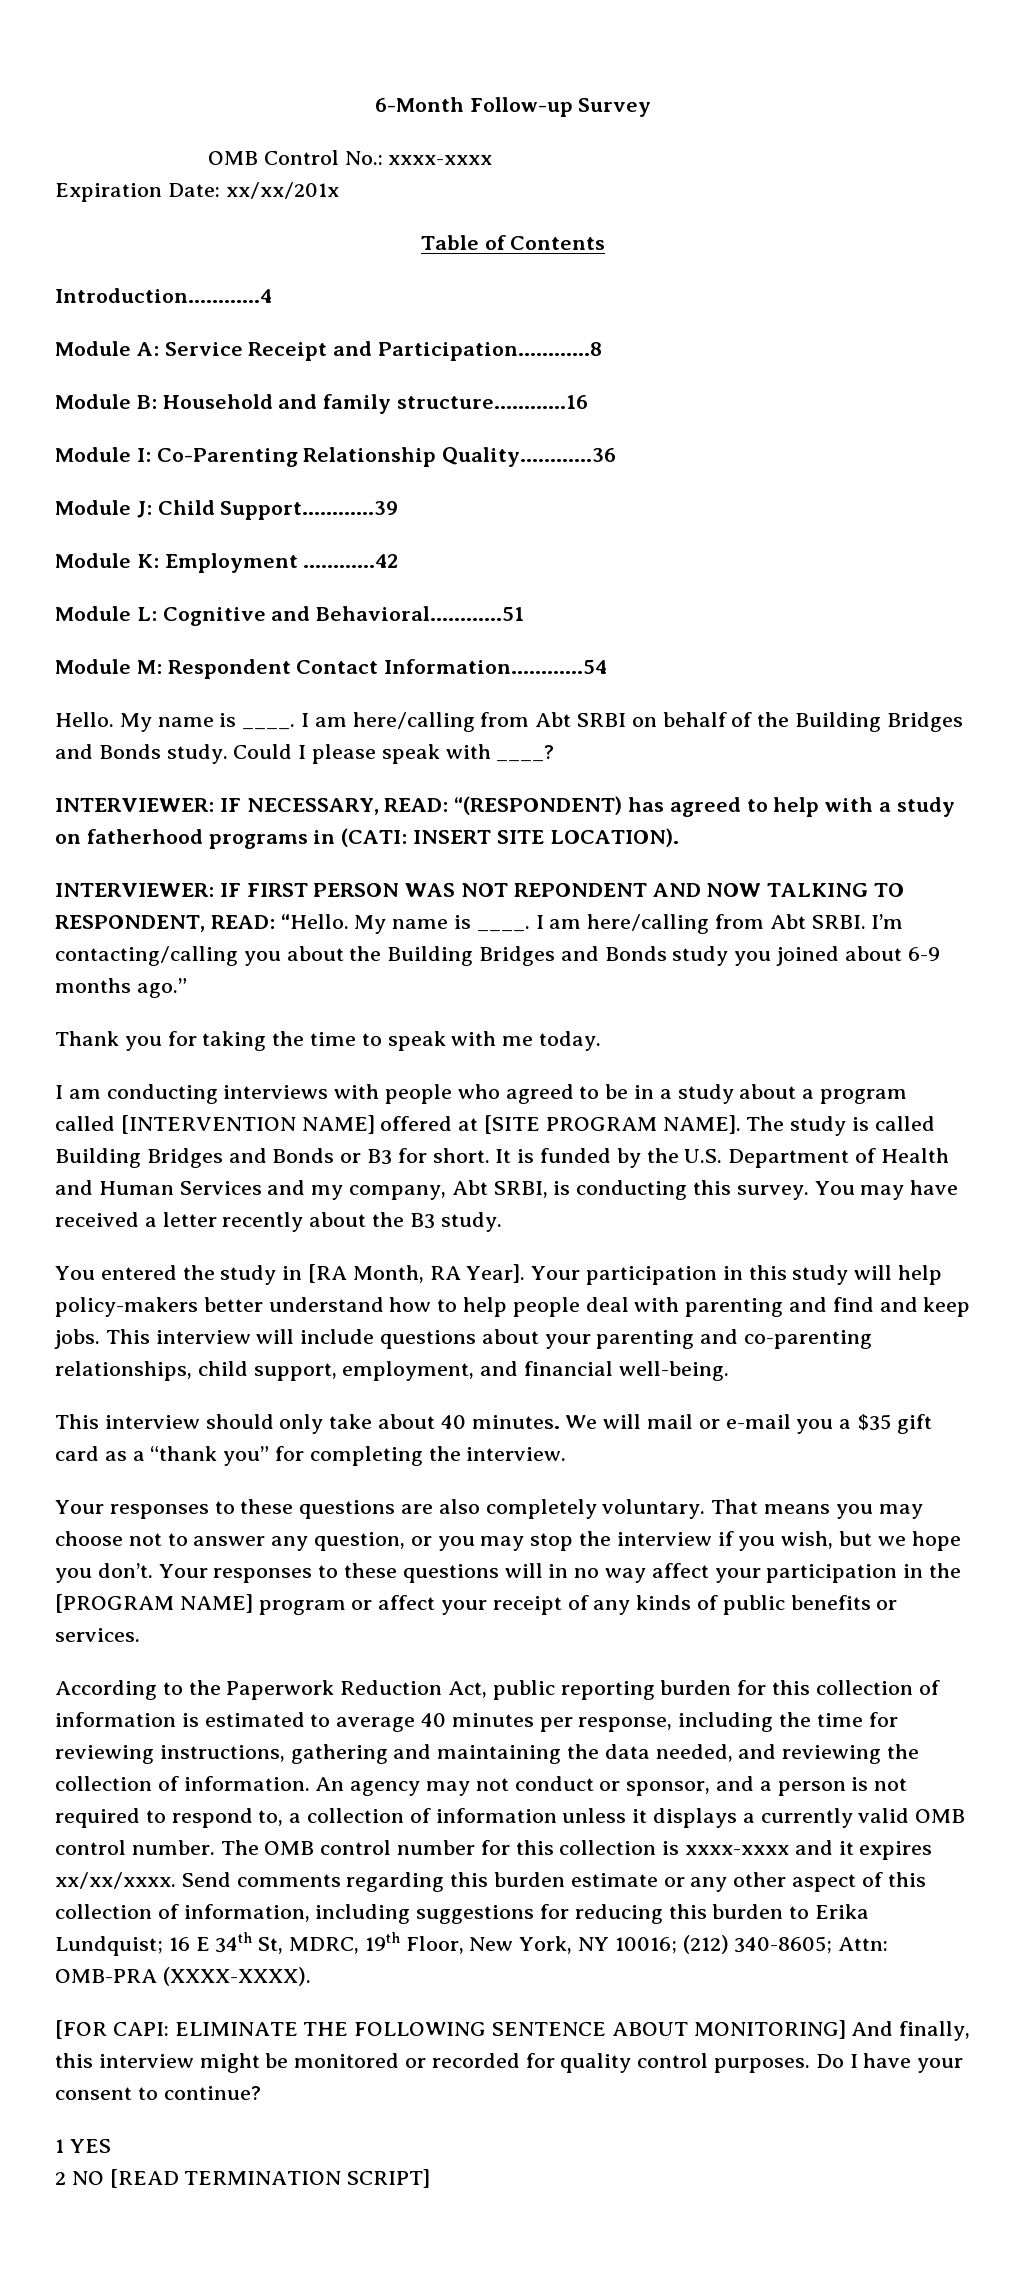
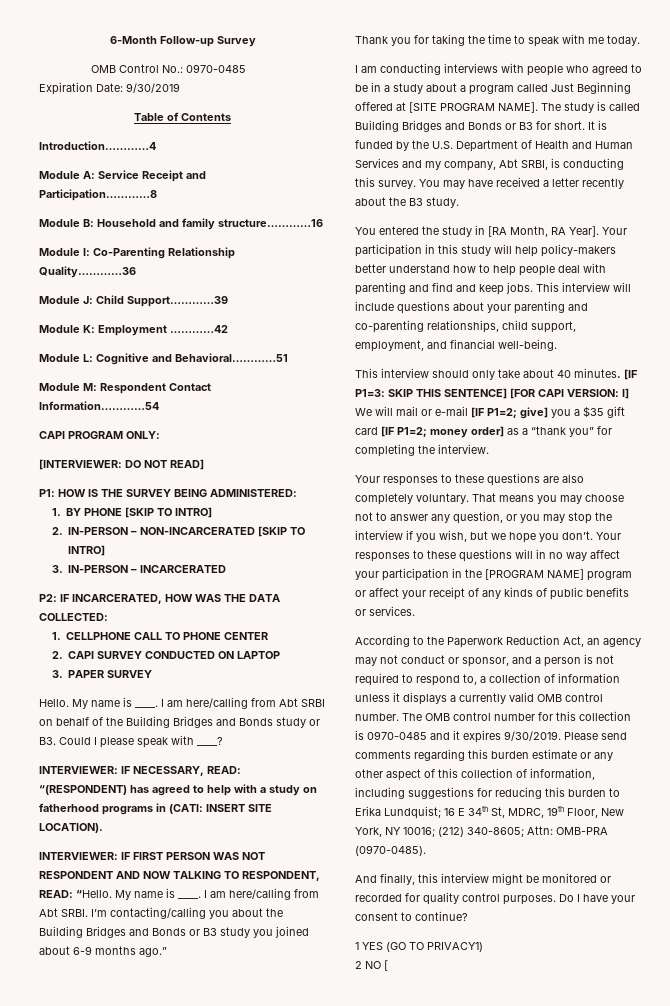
- OMB Control No.: xxxx-xxxx
+ OMB Control No.: 0970-0485
- Expiration Date: xx/xx/201x
+ Expiration Date: 9/30/2019
+ CAPI PROGRAM ONLY:
+ [INTERVIEWER: DO NOT READ]
+ P1: HOW IS THE SURVEY BEING ADMINISTERED:
+ 1. BY PHONE [SKIP TO INTRO]
+ 2. IN-PERSON – NON-INCARCERATED [SKIP TO INTRO]
+ 3. IN-PERSON – INCARCERATED
+ P2: IF INCARCERATED, HOW WAS THE DATA COLLECTED:
+ 1. CELLPHONE CALL TO PHONE CENTER
+ 2. CAPI SURVEY CONDUCTED ON LAPTOP
+ 3. PAPER SURVEY
- I am here/calling from Abt SRBI on behalf of the Building Bridges and Bonds study. Could I please speak with ____?
+ I am here/calling from Abt SRBI on behalf of the Building Bridges and Bonds study or B3. Could I please speak with ____?
- INTERVIEWER: IF FIRST PERSON WAS NOT REPONDENT AND NOW TALKING TO RESPONDENT, READ: “Hello.
+ INTERVIEWER: IF FIRST PERSON WAS NOT RESPONDENT AND NOW TALKING TO RESPONDENT, READ: “Hello.
- I’m contacting/calling you about the Building Bridges and Bonds study you joined about 6-9 months ago.”
+ I’m contacting/calling you about the Building Bridges and Bonds or B3 study you joined about 6-9 months ago.”
- I am conducting interviews with people who agreed to be in a study about a program called [INTERVENTION NAME] offered at [SITE PROGRAM NAME].
+ I am conducting interviews with people who agreed to be in a study about a program called Just Beginning offered at [SITE PROGRAM NAME].
- We will mail or e-mail you a $35 gift card as a “thank you” for completing the interview.
+ [IF P1=3: SKIP THIS SENTENCE] [FOR CAPI VERSION: I] We will mail or e-mail [IF P1=2; give] you a $35 gift card [IF P1=2; money order] as a “thank you” for completing the interview.
- According to the Paperwork Reduction Act, public reporting burden for this collection of information is estimated to average 40 minutes per response, including the time for reviewing instructions, gathering and maintaining the data needed, and reviewing the collection of information. An agency may not conduct or sponsor, and a person is not required to respond to, a collection of information unless it displays a currently valid OMB control number.
+ According to the Paperwork Reduction Act, an agency may not conduct or sponsor, and a person is not required to respond to, a collection of information unless it displays a currently valid OMB control number.
- The OMB control number for this collection is xxxx-xxxx and it expires xx/xx/xxxx. Send comments regarding this burden estimate or any other aspect of this collection of information, including suggestions for reducing this burden to Erika Lundquist;
+ The OMB control number for this collection is 0970-0485 and it expires 9/30/2019. Please send comments regarding this burden estimate or any other aspect of this collection of information, including suggestions for reducing this burden to Erika Lundquist;
- OMB-PRA (XXXX-XXXX).
- [FOR CAPI: ELIMINATE THE FOLLOWING SENTENCE ABOUT MONITORING] And finally, this interview might be monitored or recorded for quality control purposes.
+ OMB-PRA (0970-0485).
+ And finally, this interview might be monitored or recorded for quality control purposes.
- 1 YES
+ 1 YES (GO TO PRIVACY1)
- 2 NO [READ TERMINATION SCRIPT]
+ 2 NO [

